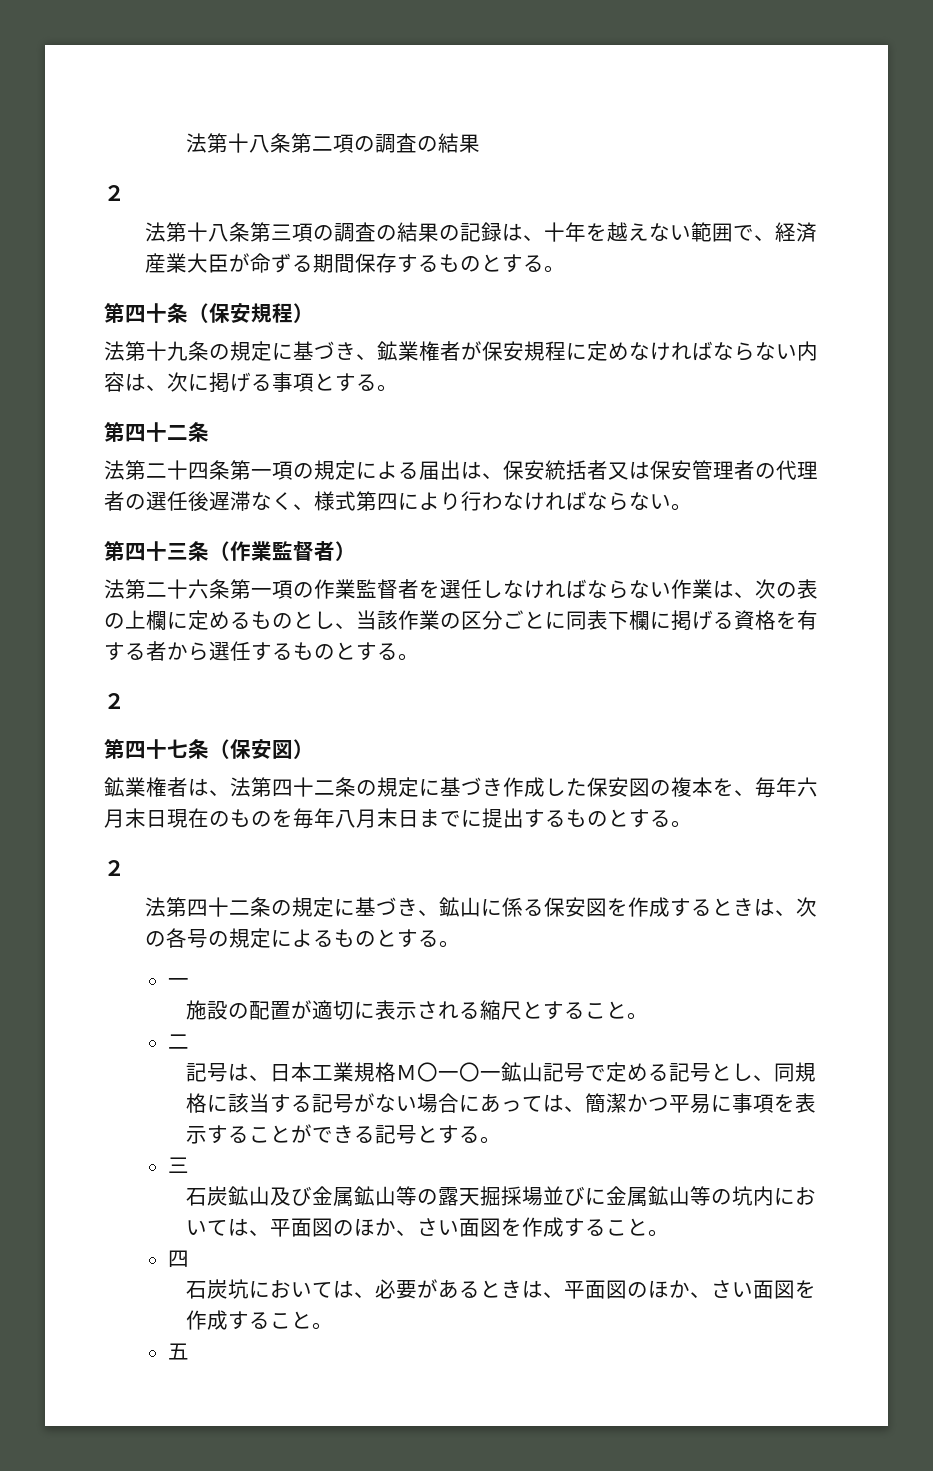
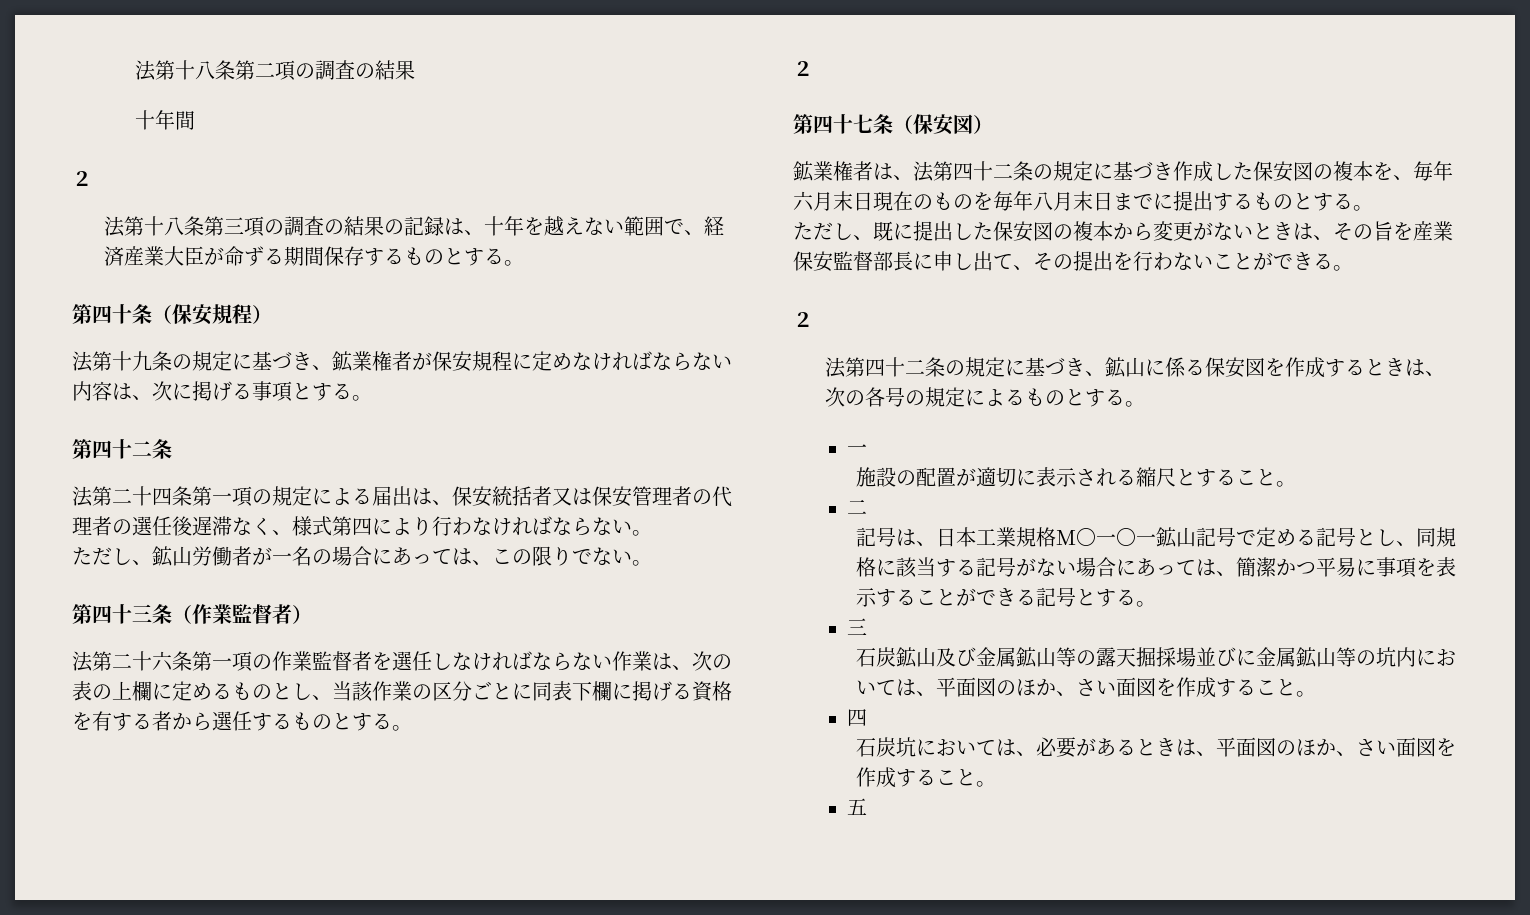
+ 十年間
+ ただし、鉱山労働者が一名の場合にあっては、この限りでない。
+ ただし、既に提出した保安図の複本から変更がないときは、その旨を産業保安監督部長に申し出て、その提出を行わないことができる。

